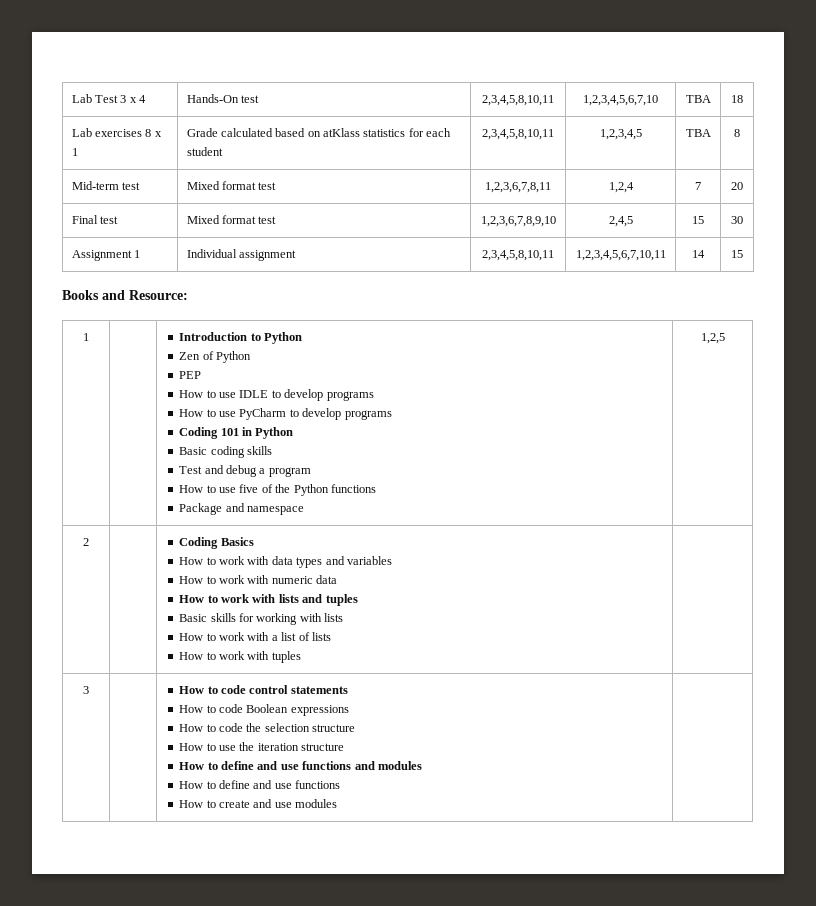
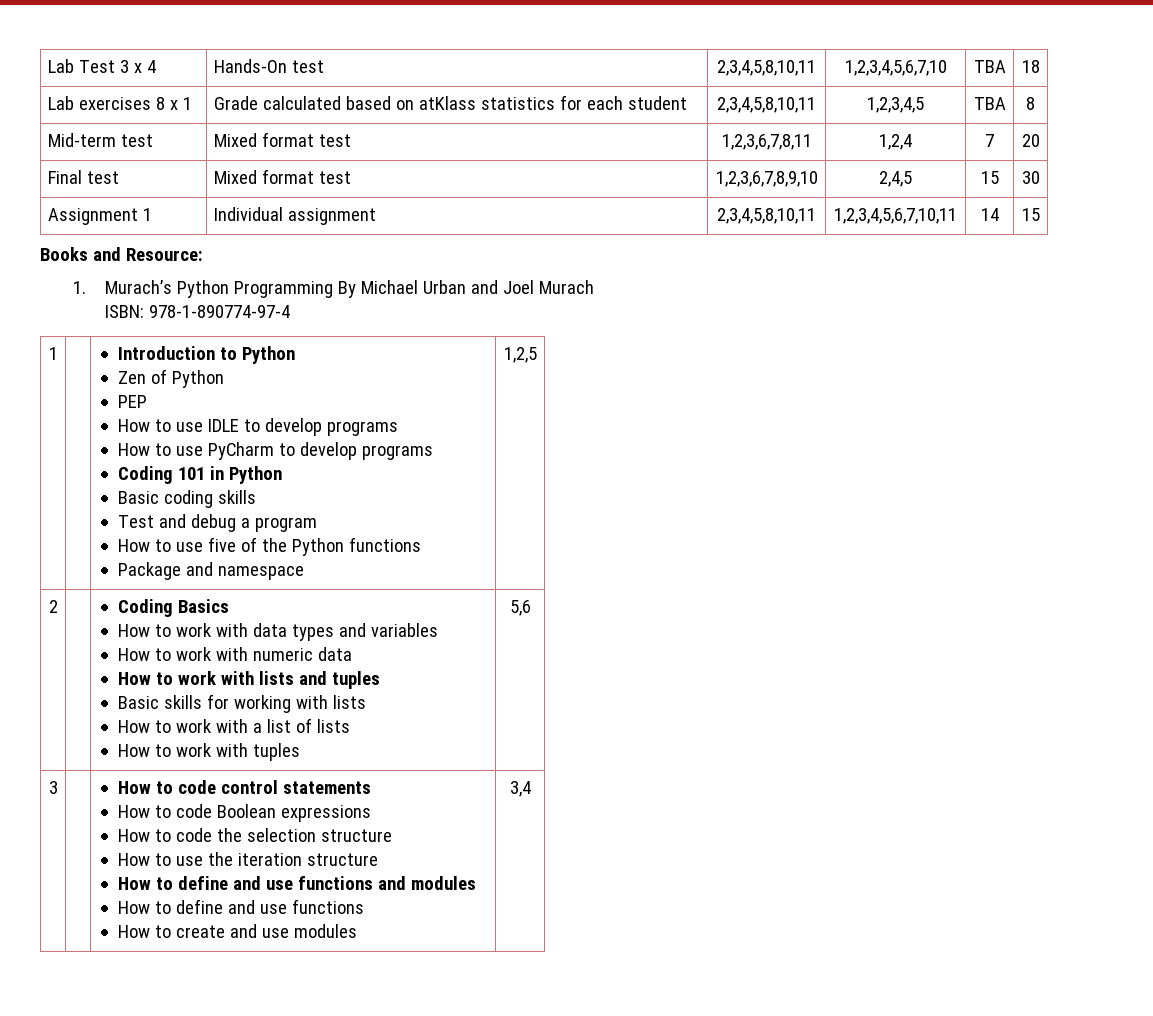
+ 1. Murach’s Python Programming By Michael Urban and Joel Murach
+ ISBN: 978-1-890774-97-4
+ 5,6
+ 3,4

